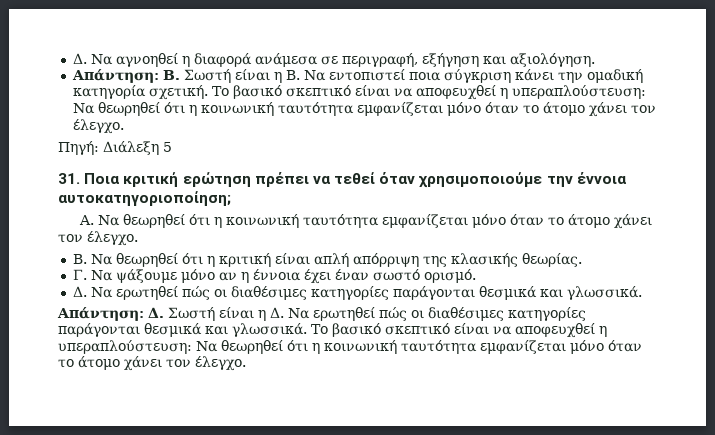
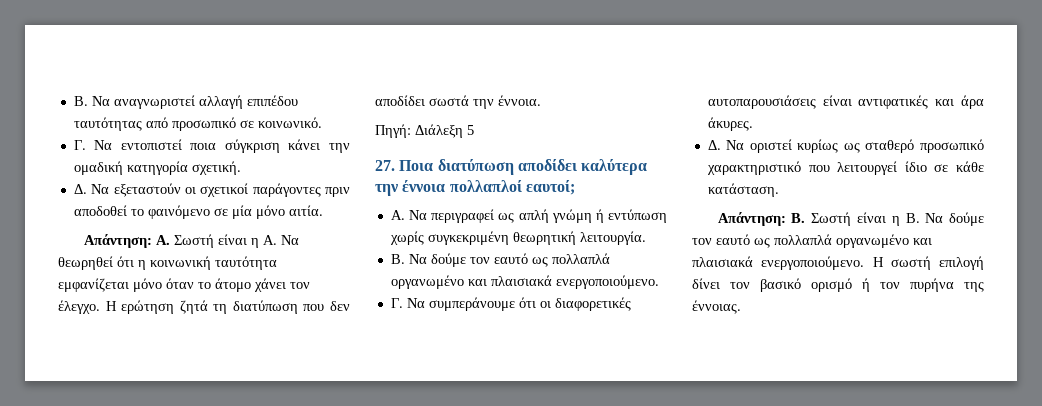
- Δ. Να αγνοηθεί η διαφορά ανάμεσα σε περιγραφή, εξήγηση και αξιολόγηση.
- Απάντηση: Β. Σωστή είναι η Β. Να εντοπιστεί ποια σύγκριση κάνει την ομαδική κατηγορία σχετική. Το βασικό σκεπτικό είναι να αποφευχθεί η υπεραπλούστευση: Να θεωρηθεί ότι η κοινωνική ταυτότητα εμφανίζεται μόνο όταν το άτομο χάνει τον έλεγχο.
+ Β. Να αναγνωριστεί αλλαγή επιπέδου ταυτότητας από προσωπικό σε κοινωνικό.
+ Γ. Να εντοπιστεί ποια σύγκριση κάνει την ομαδική κατηγορία σχετική.
+ Δ. Να εξεταστούν οι σχετικοί παράγοντες πριν αποδοθεί το φαινόμενο σε μία μόνο αιτία.
+ Απάντηση: Α. Σωστή είναι η Α. Να θεωρηθεί ότι η κοινωνική ταυτότητα εμφανίζεται μόνο όταν το άτομο χάνει τον έλεγχο. Η ερώτηση ζητά τη διατύπωση που δεν αποδίδει σωστά την έννοια.
  Πηγή: Διάλεξη 5
- 31. Ποια κριτική ερώτηση πρέπει να τεθεί όταν χρησιμοποιούμε την έννοια αυτοκατηγοριοποίηση;
- Α. Να θεωρηθεί ότι η κοινωνική ταυτότητα εμφανίζεται μόνο όταν το άτομο χάνει τον έλεγχο.
- Β. Να θεωρηθεί ότι η κριτική είναι απλή απόρριψη της κλασικής θεωρίας.
- Γ. Να ψάξουμε μόνο αν η έννοια έχει έναν σωστό ορισμό.
- Δ. Να ερωτηθεί πώς οι διαθέσιμες κατηγορίες παράγονται θεσμικά και γλωσσικά.
- Απάντηση: Δ. Σωστή είναι η Δ. Να ερωτηθεί πώς οι διαθέσιμες κατηγορίες παράγονται θεσμικά και γλωσσικά. Το βασικό σκεπτικό είναι να αποφευχθεί η υπεραπλούστευση: Να θεωρηθεί ότι η κοινωνική ταυτότητα εμφανίζεται μόνο όταν το άτομο χάνει τον έλεγχο.
+ 27. Ποια διατύπωση αποδίδει καλύτερα την έννοια πολλαπλοί εαυτοί;
+ Α. Να περιγραφεί ως απλή γνώμη ή εντύπωση χωρίς συγκεκριμένη θεωρητική λειτουργία.
+ Β. Να δούμε τον εαυτό ως πολλαπλά οργανωμένο και πλαισιακά ενεργοποιούμενο.
+ Γ. Να συμπεράνουμε ότι οι διαφορετικές αυτοπαρουσιάσεις είναι αντιφατικές και άρα άκυρες.
+ Δ. Να οριστεί κυρίως ως σταθερό προσωπικό χαρακτηριστικό που λειτουργεί ίδιο σε κάθε κατάσταση.
+ Απάντηση: Β. Σωστή είναι η Β. Να δούμε τον εαυτό ως πολλαπλά οργανωμένο και πλαισιακά ενεργοποιούμενο. Η σωστή επιλογή δίνει τον βασικό ορισμό ή τον πυρήνα της έννοιας.

